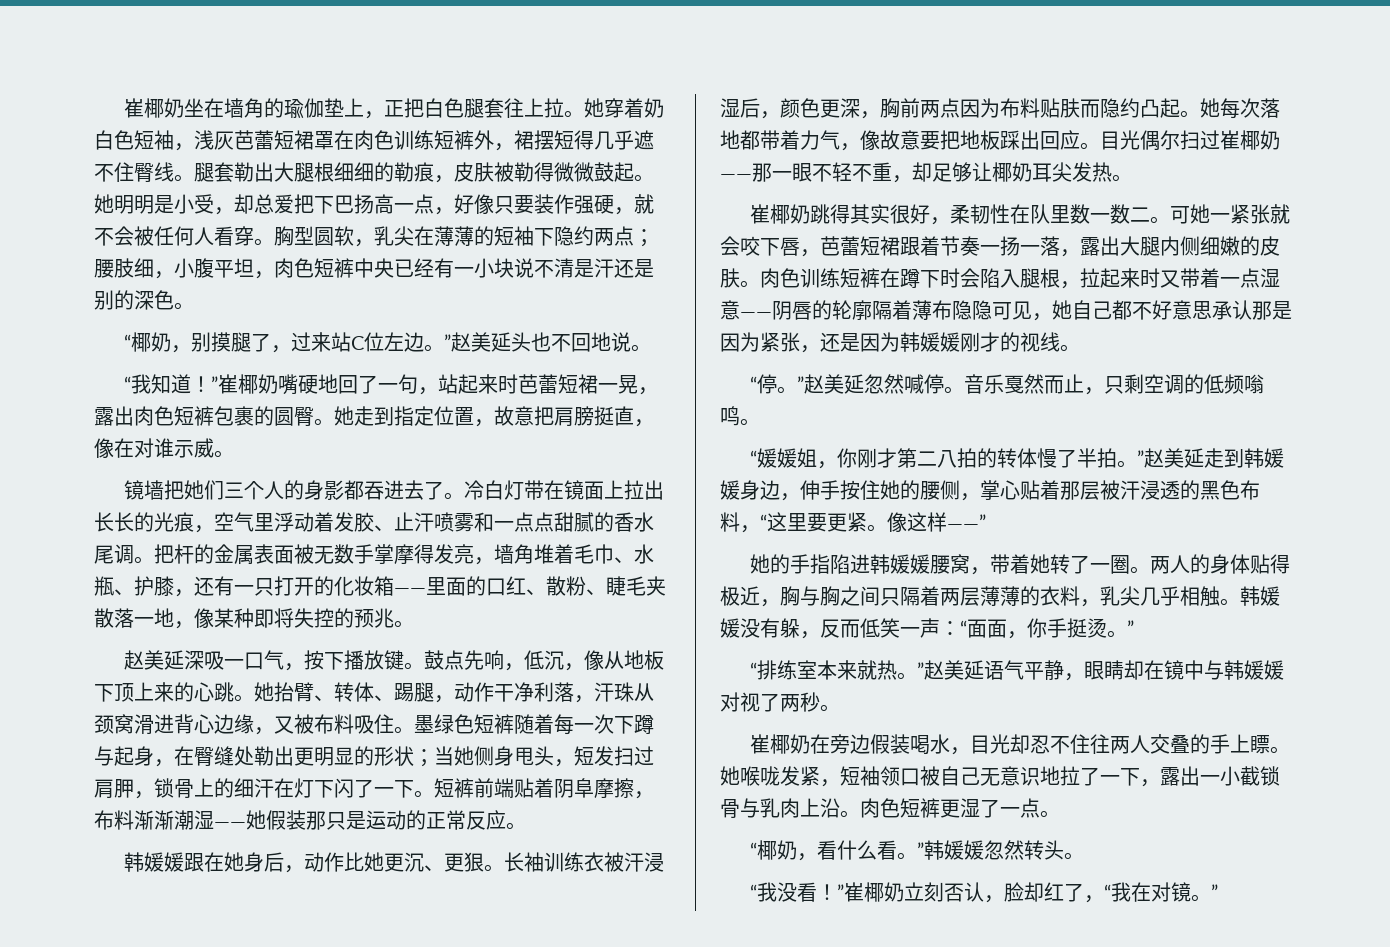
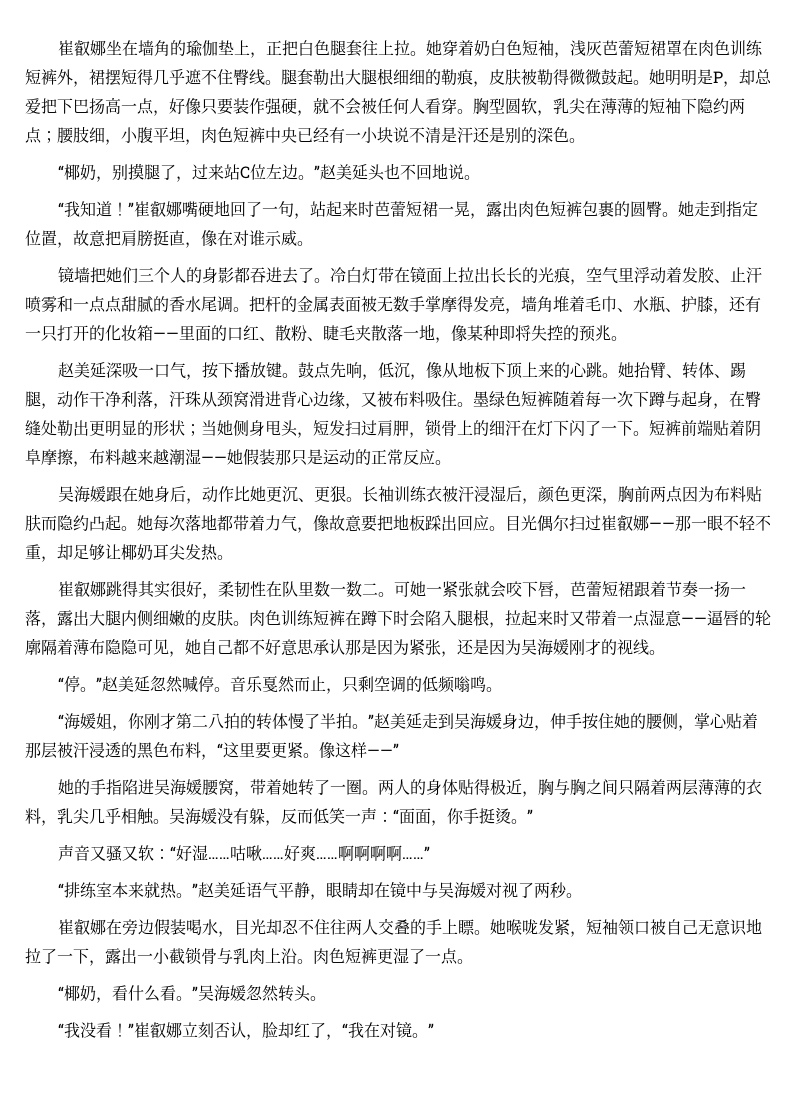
- 崔椰奶坐在墙角的瑜伽垫上，正把白色腿套往上拉。
+ 崔叡娜坐在墙角的瑜伽垫上，正把白色腿套往上拉。
- 她明明是小受，却总爱把下巴扬高一点，好像只要装作强硬，就不会被任何人看穿。
+ 她明明是P，却总爱把下巴扬高一点，好像只要装作强硬，就不会被任何人看穿。
- “我知道！”崔椰奶嘴硬地回了一句，站起来时芭蕾短裙一晃，露出肉色短裤包裹的圆臀。
+ “我知道！”崔叡娜嘴硬地回了一句，站起来时芭蕾短裙一晃，露出肉色短裤包裹的圆臀。
- 短裤前端贴着阴阜摩擦，布料渐渐潮湿——她假装那只是运动的正常反应。
+ 短裤前端贴着阴阜摩擦，布料越来越潮湿——她假装那只是运动的正常反应。
- 韩媛媛跟在她身后，动作比她更沉、更狠。
+ 吴海媛跟在她身后，动作比她更沉、更狠。
- 目光偶尔扫过崔椰奶——那一眼不轻不重，却足够让椰奶耳尖发热。
+ 目光偶尔扫过崔叡娜——那一眼不轻不重，却足够让椰奶耳尖发热。
- 崔椰奶跳得其实很好，柔韧性在队里数一数二。
+ 崔叡娜跳得其实很好，柔韧性在队里数一数二。
- 肉色训练短裤在蹲下时会陷入腿根，拉起来时又带着一点湿意——阴唇的轮廓隔着薄布隐隐可见，她自己都不好意思承认那是因为紧张，还是因为韩媛媛刚才的视线。
+ 肉色训练短裤在蹲下时会陷入腿根，拉起来时又带着一点湿意——逼唇的轮廓隔着薄布隐隐可见，她自己都不好意思承认那是因为紧张，还是因为吴海媛刚才的视线。
- “媛媛姐，你刚才第二八拍的转体慢了半拍。”赵美延走到韩媛媛身边，伸手按住她的腰侧，掌心贴着那层被汗浸透的黑色布料，“这里要更紧。
+ “海媛姐，你刚才第二八拍的转体慢了半拍。”赵美延走到吴海媛身边，伸手按住她的腰侧，掌心贴着那层被汗浸透的黑色布料，“这里要更紧。
- 她的手指陷进韩媛媛腰窝，带着她转了一圈。
+ 她的手指陷进吴海媛腰窝，带着她转了一圈。
- 韩媛媛没有躲，反而低笑一声：“面面，你手挺烫。”
+ 吴海媛没有躲，反而低笑一声：“面面，你手挺烫。”
+ 声音又骚又软：“好湿……咕啾……好爽……啊啊啊啊……”
- “排练室本来就热。”赵美延语气平静，眼睛却在镜中与韩媛媛对视了两秒。
+ “排练室本来就热。”赵美延语气平静，眼睛却在镜中与吴海媛对视了两秒。
- 崔椰奶在旁边假装喝水，目光却忍不住往两人交叠的手上瞟。
+ 崔叡娜在旁边假装喝水，目光却忍不住往两人交叠的手上瞟。
- “椰奶，看什么看。”韩媛媛忽然转头。
+ “椰奶，看什么看。”吴海媛忽然转头。
- “我没看！”崔椰奶立刻否认，脸却红了，“我在对镜。”
+ “我没看！”崔叡娜立刻否认，脸却红了，“我在对镜。”

